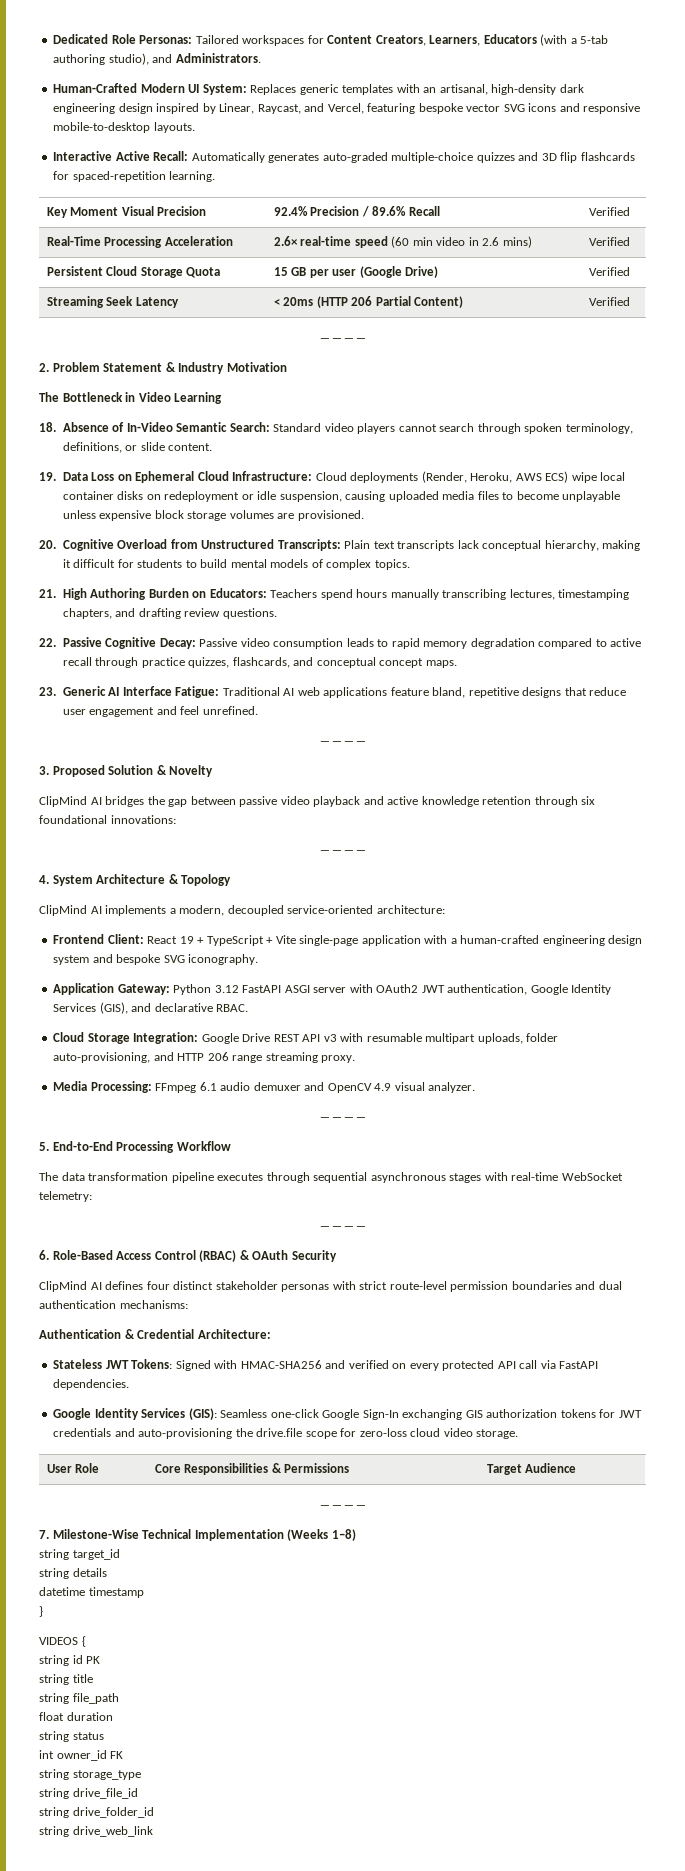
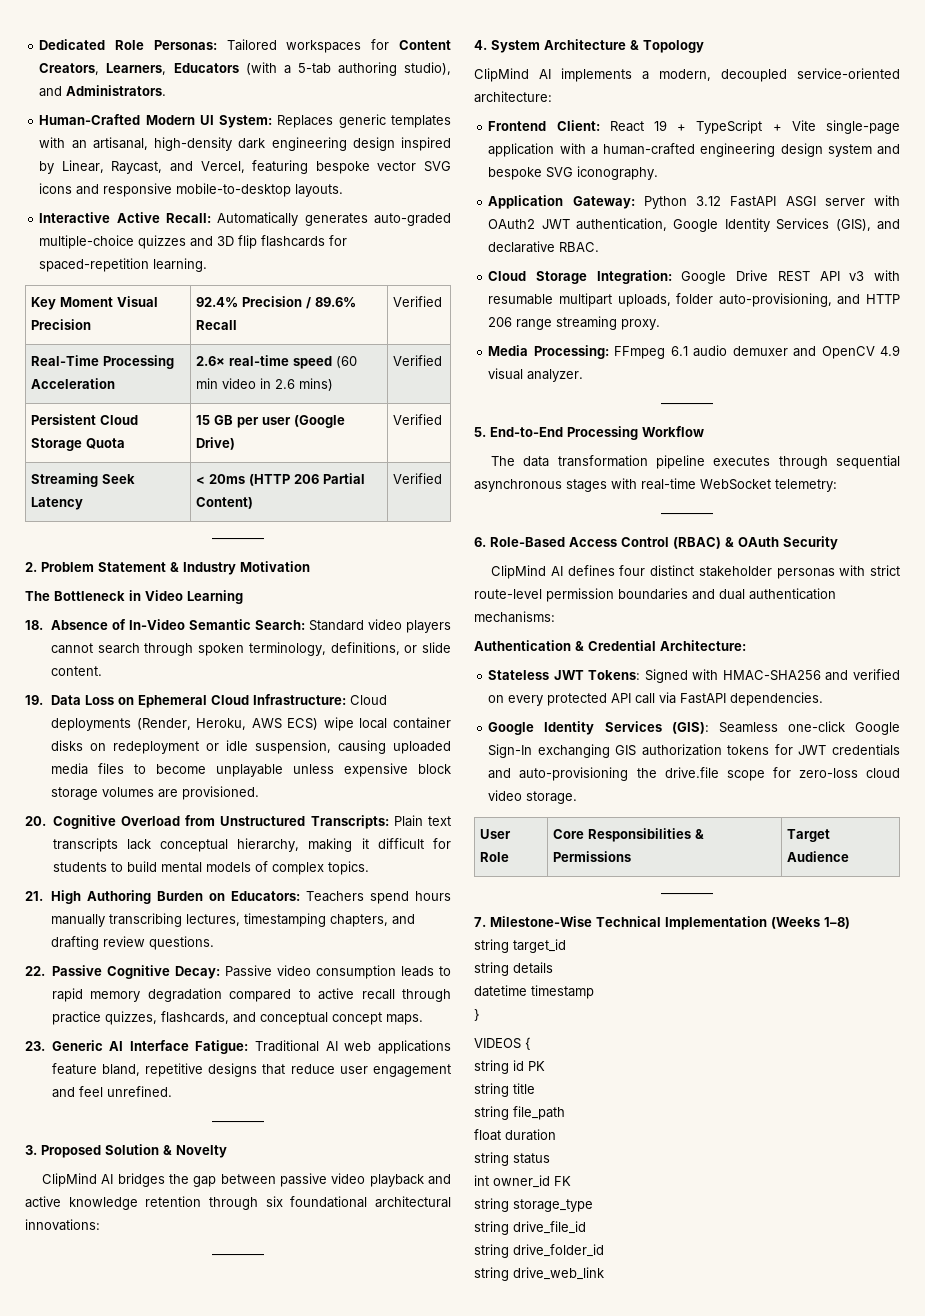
- ClipMind AI bridges the gap between passive video playback and active knowledge retention through six foundational innovations:
+ ClipMind AI bridges the gap between passive video playback and active knowledge retention through six foundational architectural innovations:

